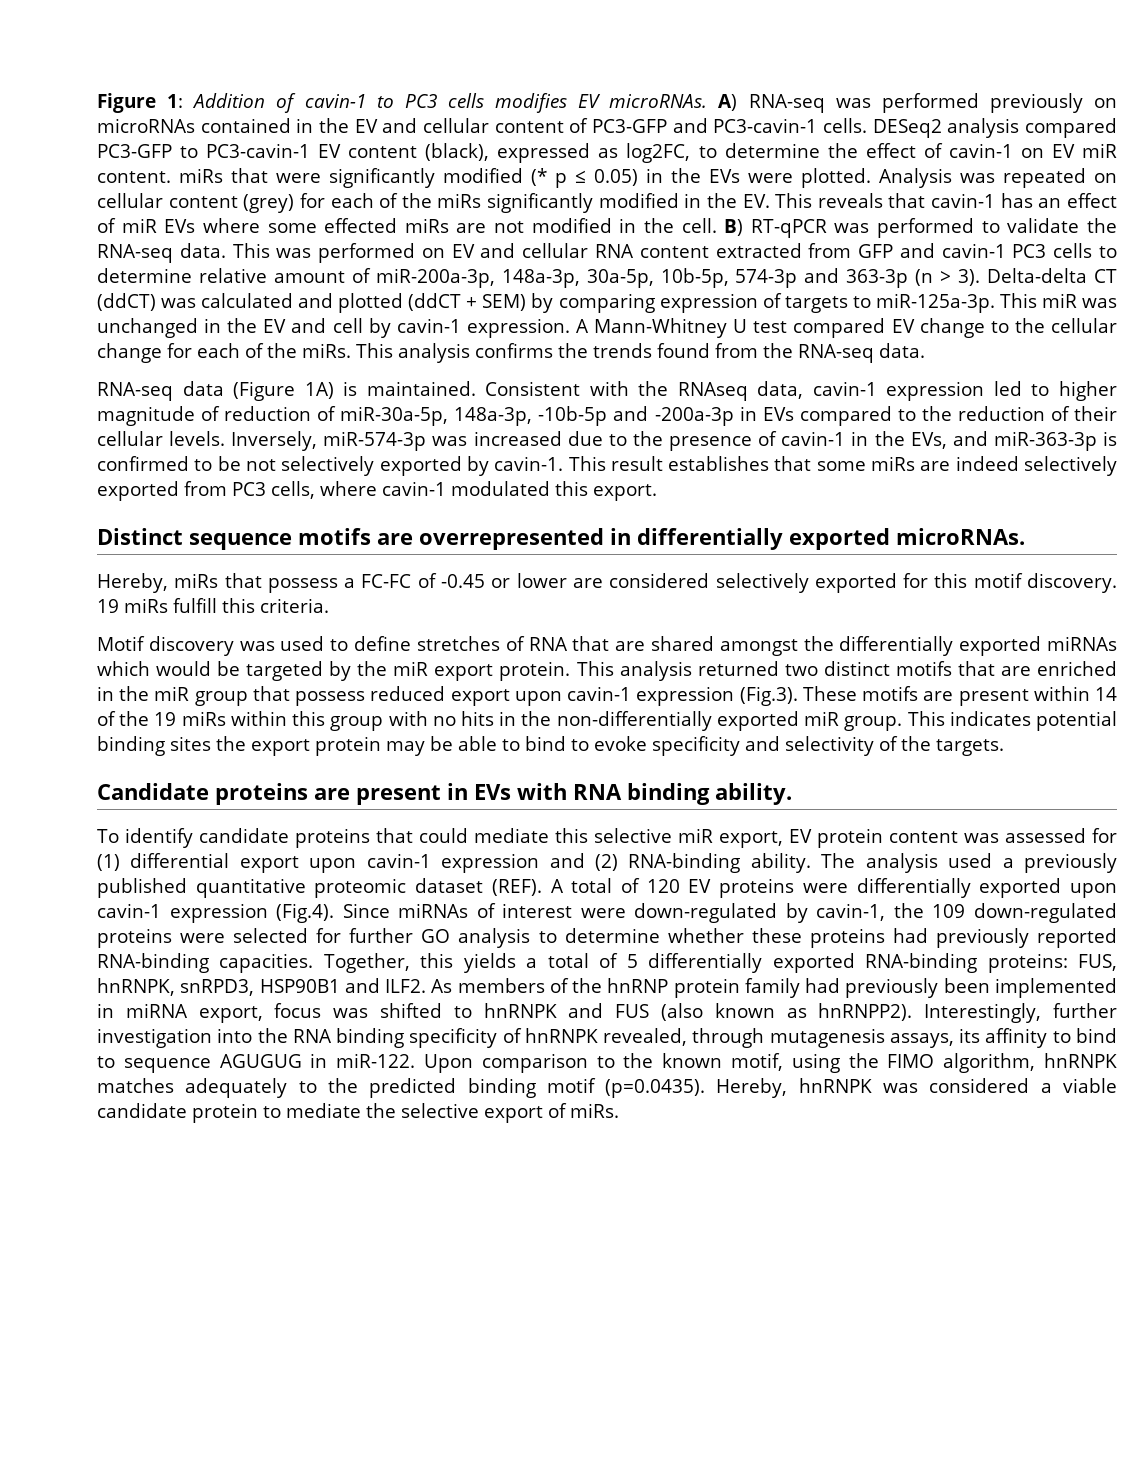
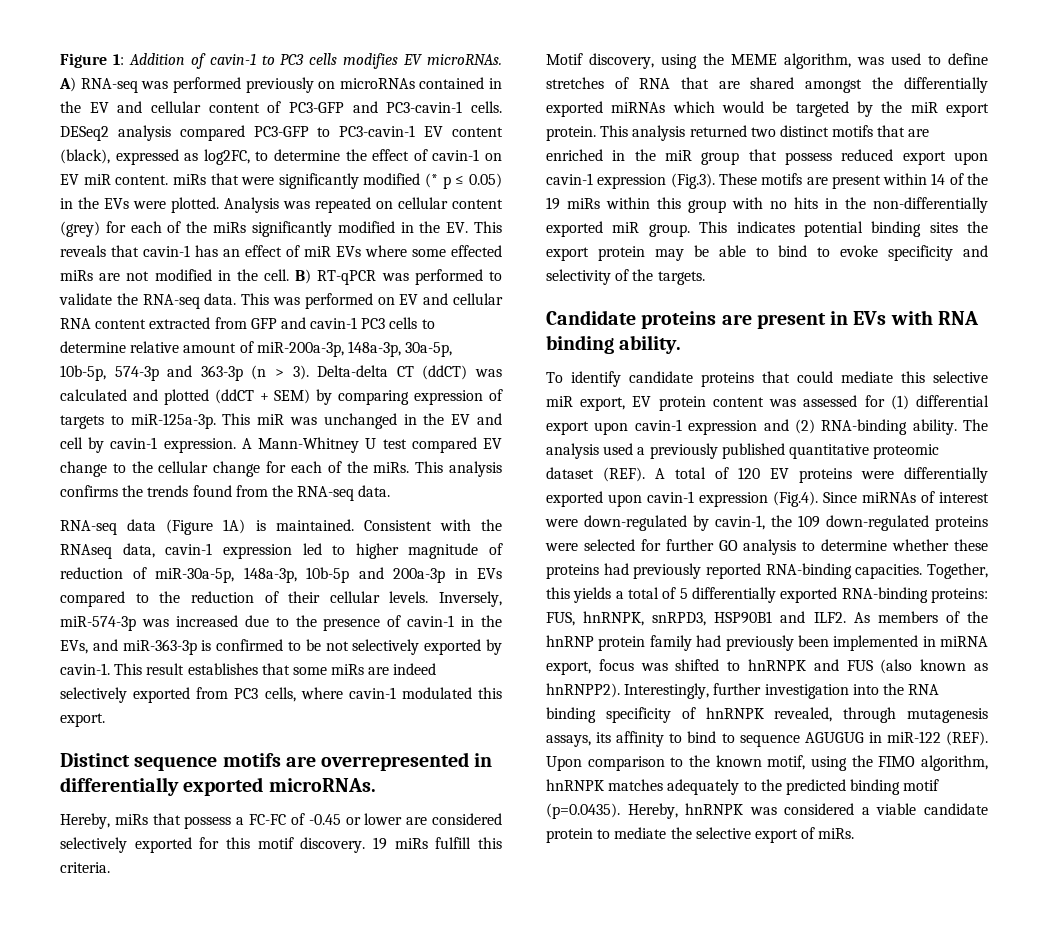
- Consistent with the RNAseq data, cavin-1 expression led to higher magnitude of reduction of miR-30a-5p, 148a-3p, -10b-5p and -200a-3p in EVs compared to the reduction of their cellular levels.
+ Consistent with the RNAseq data, cavin-1 expression led to higher magnitude of reduction of miR-30a-5p, 148a-3p, 10b-5p and 200a-3p in EVs compared to the reduction of their cellular levels.
- Motif discovery was used to define stretches of RNA that are shared amongst the differentially exported miRNAs which would be targeted by the miR export protein.
+ Motif discovery, using the MEME algorithm, was used to define stretches of RNA that are shared amongst the differentially exported miRNAs which would be targeted by the miR export protein.
- Interestingly, further investigation into the RNA binding specificity of hnRNPK revealed, through mutagenesis assays, its affinity to bind to sequence AGUGUG in miR-122.
+ Interestingly, further investigation into the RNA binding specificity of hnRNPK revealed, through mutagenesis assays, its affinity to bind to sequence AGUGUG in miR-122 (REF).

